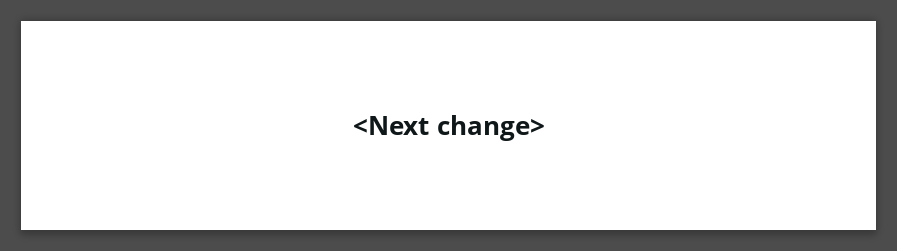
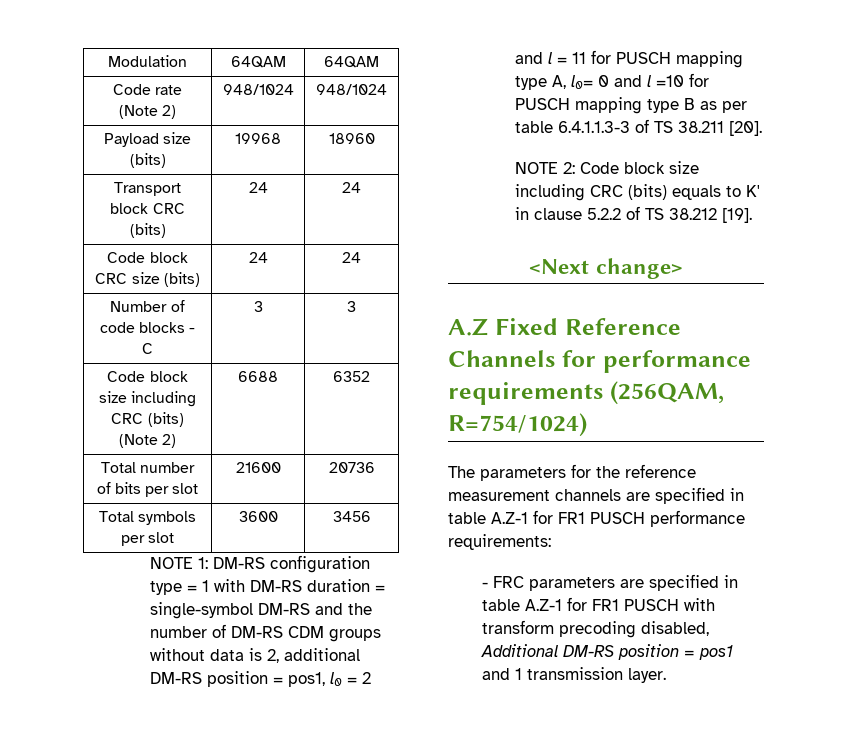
+ Modulation | 64QAM | 64QAM
+ Code rate (Note 2) | 948/1024 | 948/1024
+ Payload size (bits) | 19968 | 18960
+ Transport block CRC (bits) | 24 | 24
+ Code block CRC size (bits) | 24 | 24
+ Number of code blocks - C | 3 | 3
+ Code block size including CRC (bits) (Note 2) | 6688 | 6352
+ Total number of bits per slot | 21600 | 20736
+ Total symbols per slot | 3600 | 3456
+ NOTE 1: DM-RS configuration type = 1 with DM-RS duration = single-symbol DM-RS and the number of DM-RS CDM groups without data is 2, additional DM-RS position = pos1, l0 = 2 and l = 11 for PUSCH mapping type A, l0= 0 and l =10 for PUSCH mapping type B as per table 6.4.1.1.3-3 of TS 38.211 [20].
+ NOTE 2: Code block size including CRC (bits) equals to K' in clause 5.2.2 of TS 38.212 [19].
  <Next change>
+ A.Z Fixed Reference Channels for performance requirements (256QAM, R=754/1024)
+ The parameters for the reference measurement channels are specified in table A.Z-1 for FR1 PUSCH performance requirements:
+ - FRC parameters are specified in table A.Z-1 for FR1 PUSCH with transform precoding disabled, Additional DM-RS position = pos1 and 1 transmission layer.

